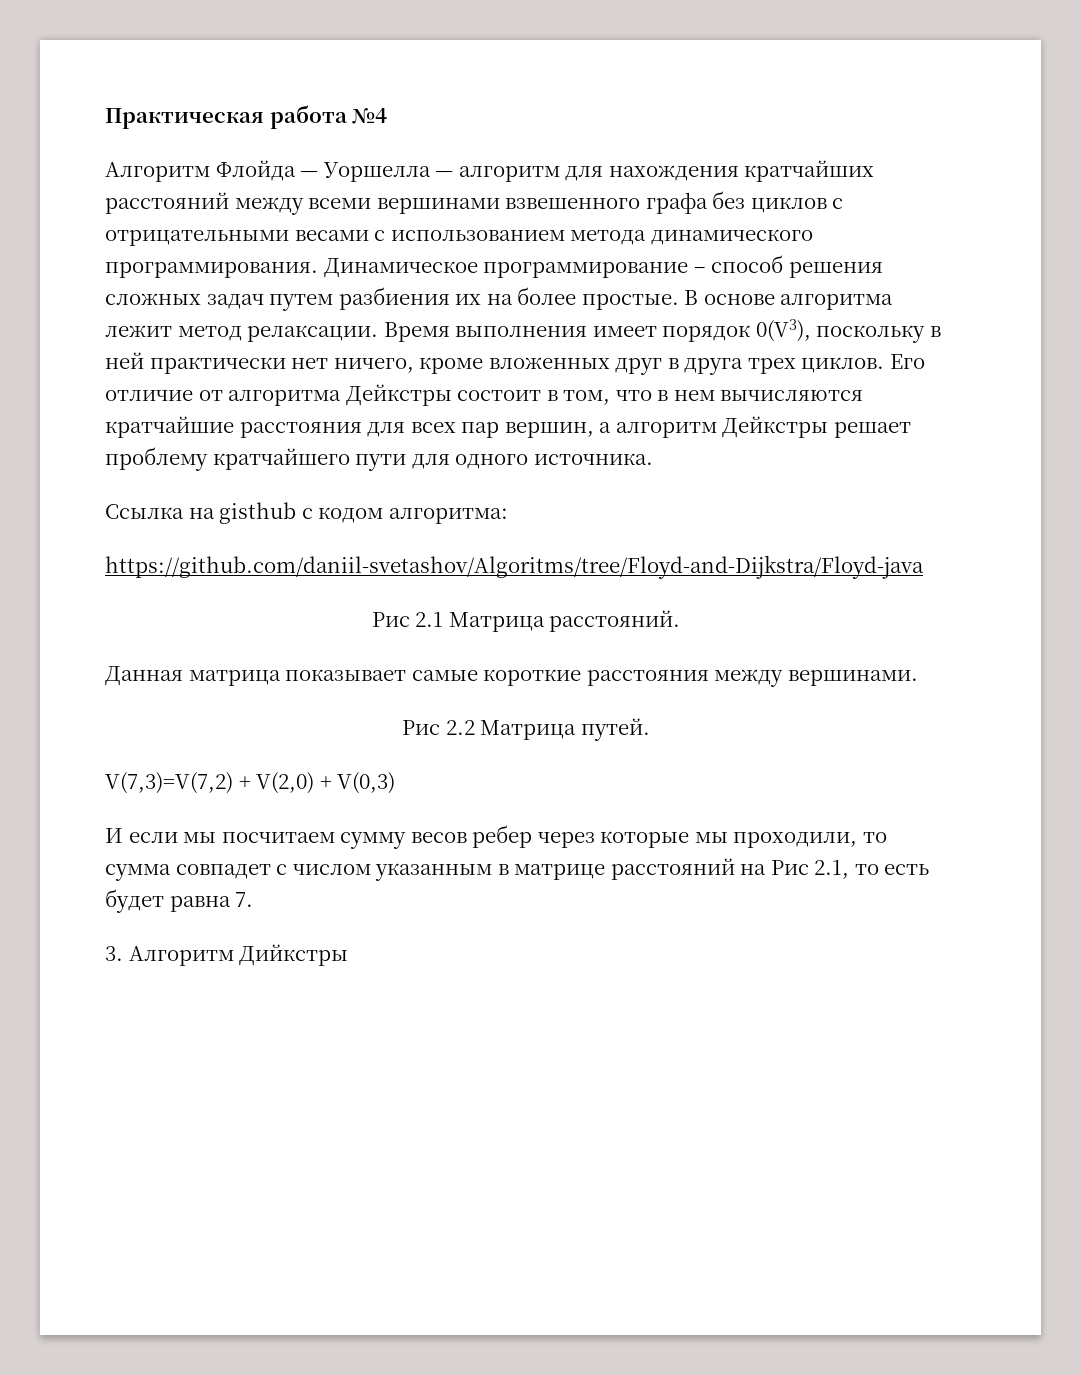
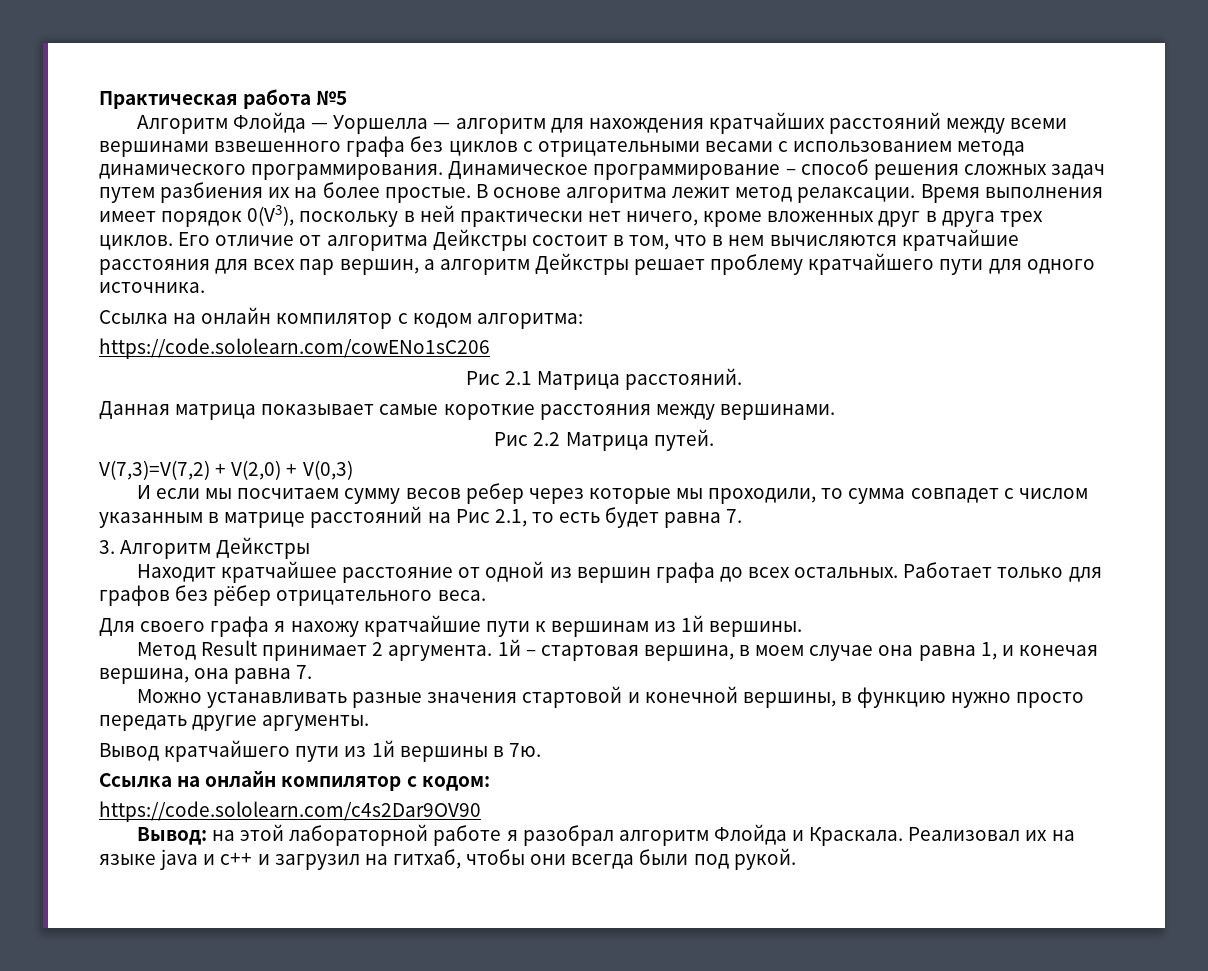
- Практическая работа №4
+ Практическая работа №5
- Ссылка на gisthub с кодом алгоритма:
+ Ссылка на онлайн компилятор с кодом алгоритма:
- https://github.com/daniil-svetashov/Algoritms/tree/Floyd-and-Dijkstra/Floyd-java
+ https://code.sololearn.com/cowENo1sC206
- 3. Алгоритм Дийкстры
+ 3. Алгоритм Дейкстры
+ Находит кратчайшее расстояние от одной из вершин графа до всех остальных. Работает только для графов без рёбер отрицательного веса.
+ Для своего графа я нахожу кратчайшие пути к вершинам из 1й вершины.
+ Метод Result принимает 2 аргумента. 1й – стартовая вершина, в моем случае она равна 1, и конечая вершина, она равна 7.
+ Можно устанавливать разные значения стартовой и конечной вершины, в функцию нужно просто передать другие аргументы.
+ Вывод кратчайшего пути из 1й вершины в 7ю.
+ Ссылка на онлайн компилятор с кодом:
+ https://code.sololearn.com/c4s2Dar9OV90
+ Вывод: на этой лабораторной работе я разобрал алгоритм Флойда и Краскала. Реализовал их на языке java и с++ и загрузил на гитхаб, чтобы они всегда были под рукой.

